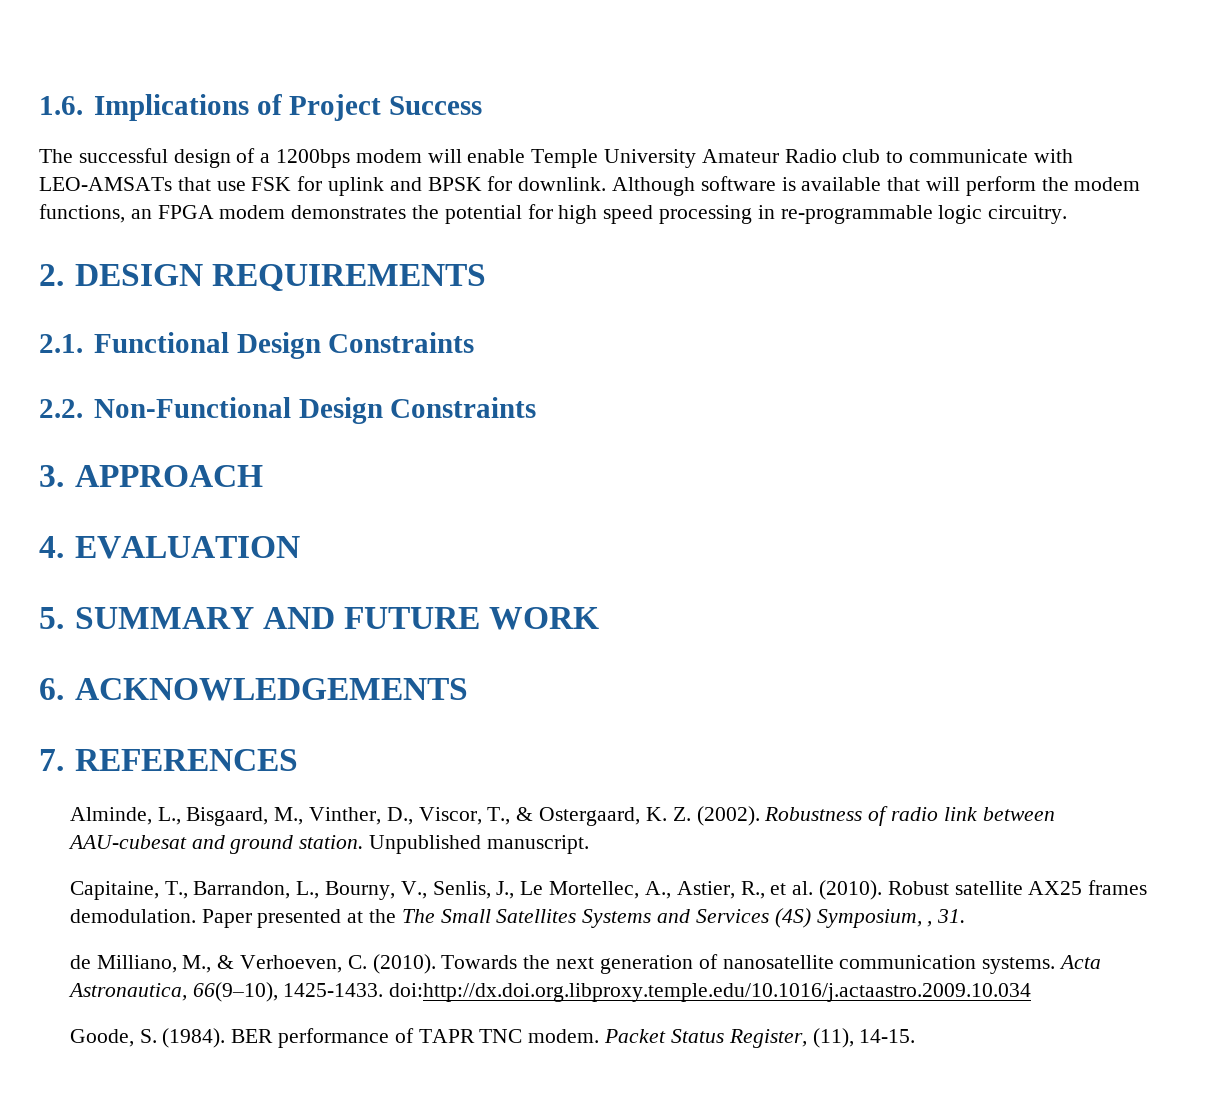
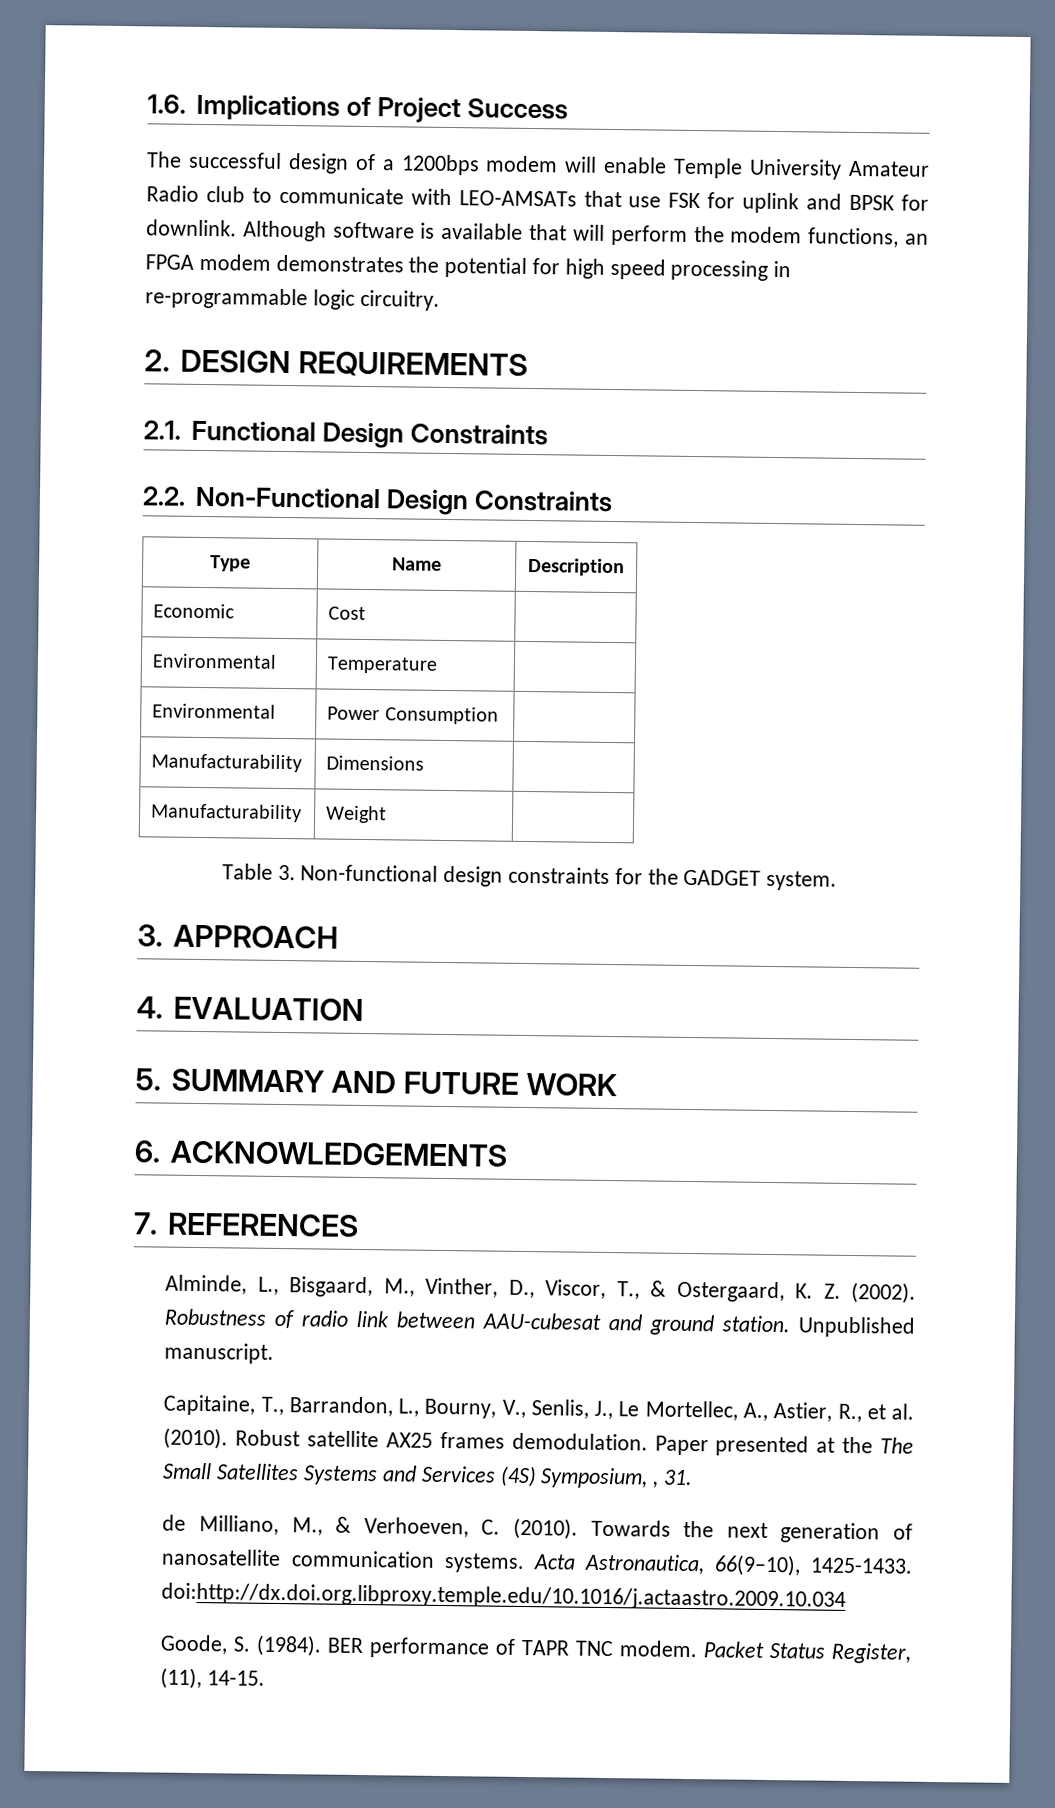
+ Type | Name | Description
+ Economic | Cost |
+ Environmental | Temperature |
+ Environmental | Power Consumption |
+ Manufacturability | Dimensions |
+ Manufacturability | Weight |
+ Table 3. Non-functional design constraints for the GADGET system.

